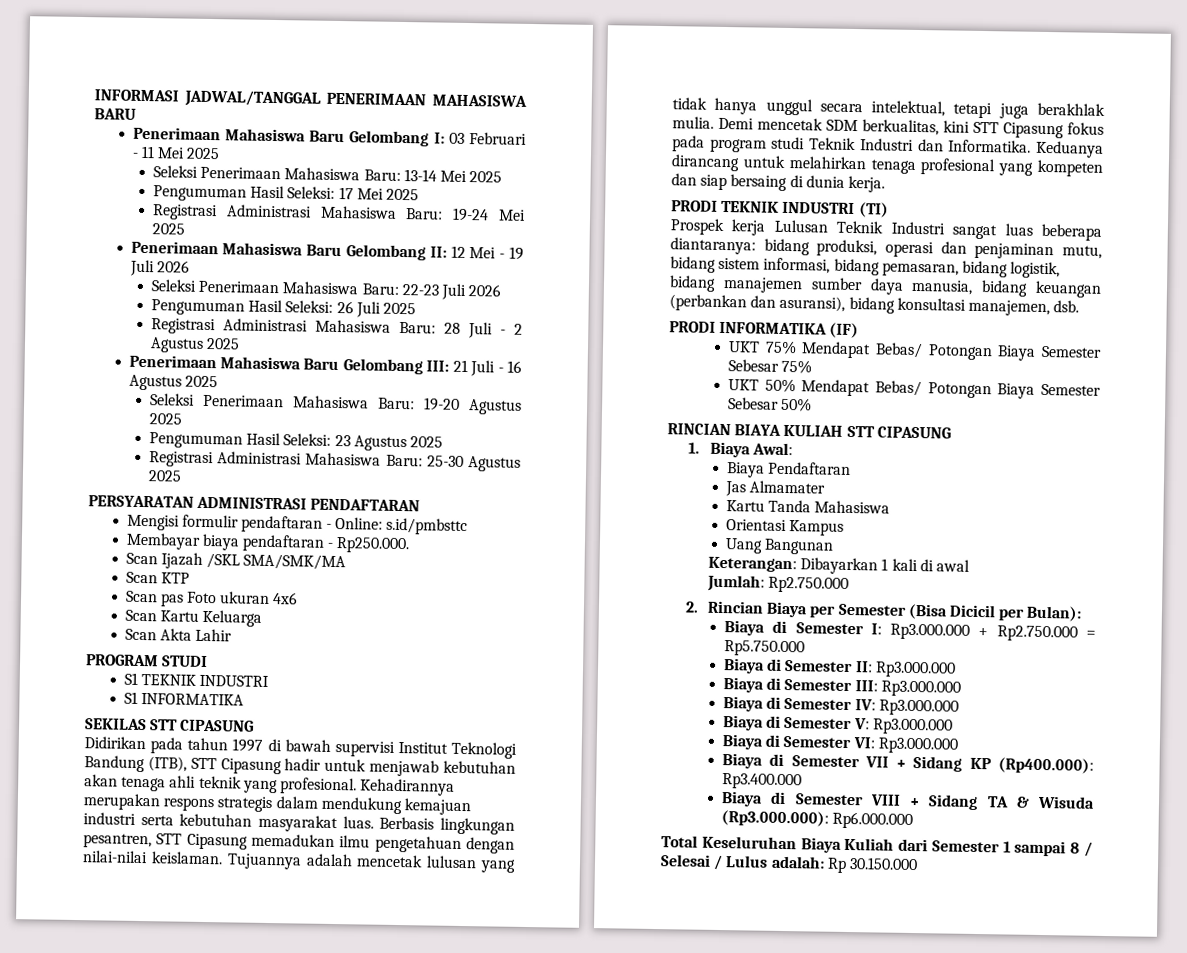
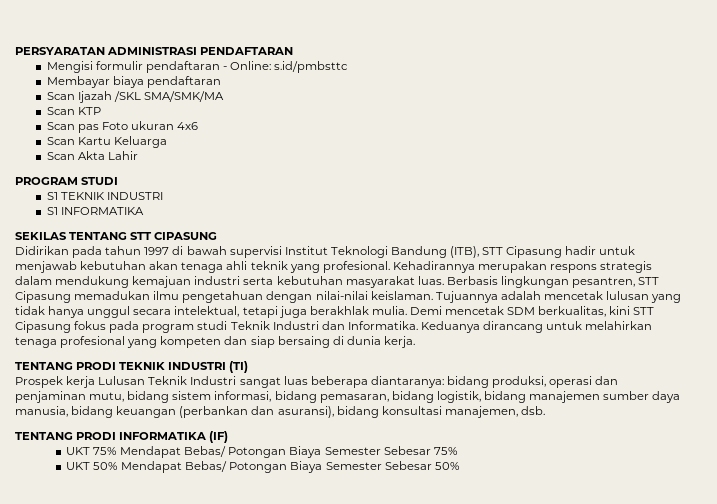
- INFORMASI JADWAL/TANGGAL PENERIMAAN MAHASISWA BARU
- Penerimaan Mahasiswa Baru Gelombang I: 03 Februari - 11 Mei 2025
- Seleksi Penerimaan Mahasiswa Baru: 13-14 Mei 2025
- Pengumuman Hasil Seleksi: 17 Mei 2025
- Registrasi Administrasi Mahasiswa Baru: 19-24 Mei 2025
- Penerimaan Mahasiswa Baru Gelombang II: 12 Mei - 19 Juli 2026
- Seleksi Penerimaan Mahasiswa Baru: 22-23 Juli 2026
- Pengumuman Hasil Seleksi: 26 Juli 2025
- Registrasi Administrasi Mahasiswa Baru: 28 Juli - 2 Agustus 2025
- Penerimaan Mahasiswa Baru Gelombang III: 21 Juli - 16 Agustus 2025
- Seleksi Penerimaan Mahasiswa Baru: 19-20 Agustus 2025
- Pengumuman Hasil Seleksi: 23 Agustus 2025
- Registrasi Administrasi Mahasiswa Baru: 25-30 Agustus 2025
- Membayar biaya pendaftaran - Rp250.000.
+ Membayar biaya pendaftaran
- SEKILAS STT CIPASUNG
+ SEKILAS TENTANG STT CIPASUNG
- PRODI TEKNIK INDUSTRI (TI)
+ TENTANG PRODI TEKNIK INDUSTRI (TI)
- PRODI INFORMATIKA (IF)
+ TENTANG PRODI INFORMATIKA (IF)
- RINCIAN BIAYA KULIAH STT CIPASUNG
- 1. Biaya Awal:
- Biaya Pendaftaran
- Jas Almamater
- Kartu Tanda Mahasiswa
- Orientasi Kampus
- Uang Bangunan
- Keterangan: Dibayarkan 1 kali di awal
- Jumlah: Rp2.750.000
- 2. Rincian Biaya per Semester (Bisa Dicicil per Bulan):
- Biaya di Semester I: Rp3.000.000 + Rp2.750.000 = Rp5.750.000
- Biaya di Semester II: Rp3.000.000
- Biaya di Semester III: Rp3.000.000
- Biaya di Semester IV: Rp3.000.000
- Biaya di Semester V: Rp3.000.000
- Biaya di Semester VI: Rp3.000.000
- Biaya di Semester VII + Sidang KP (Rp400.000): Rp3.400.000
- Biaya di Semester VIII + Sidang TA & Wisuda (Rp3.000.000): Rp6.000.000
- Total Keseluruhan Biaya Kuliah dari Semester 1 sampai 8 / Selesai / Lulus adalah: Rp 30.150.000

